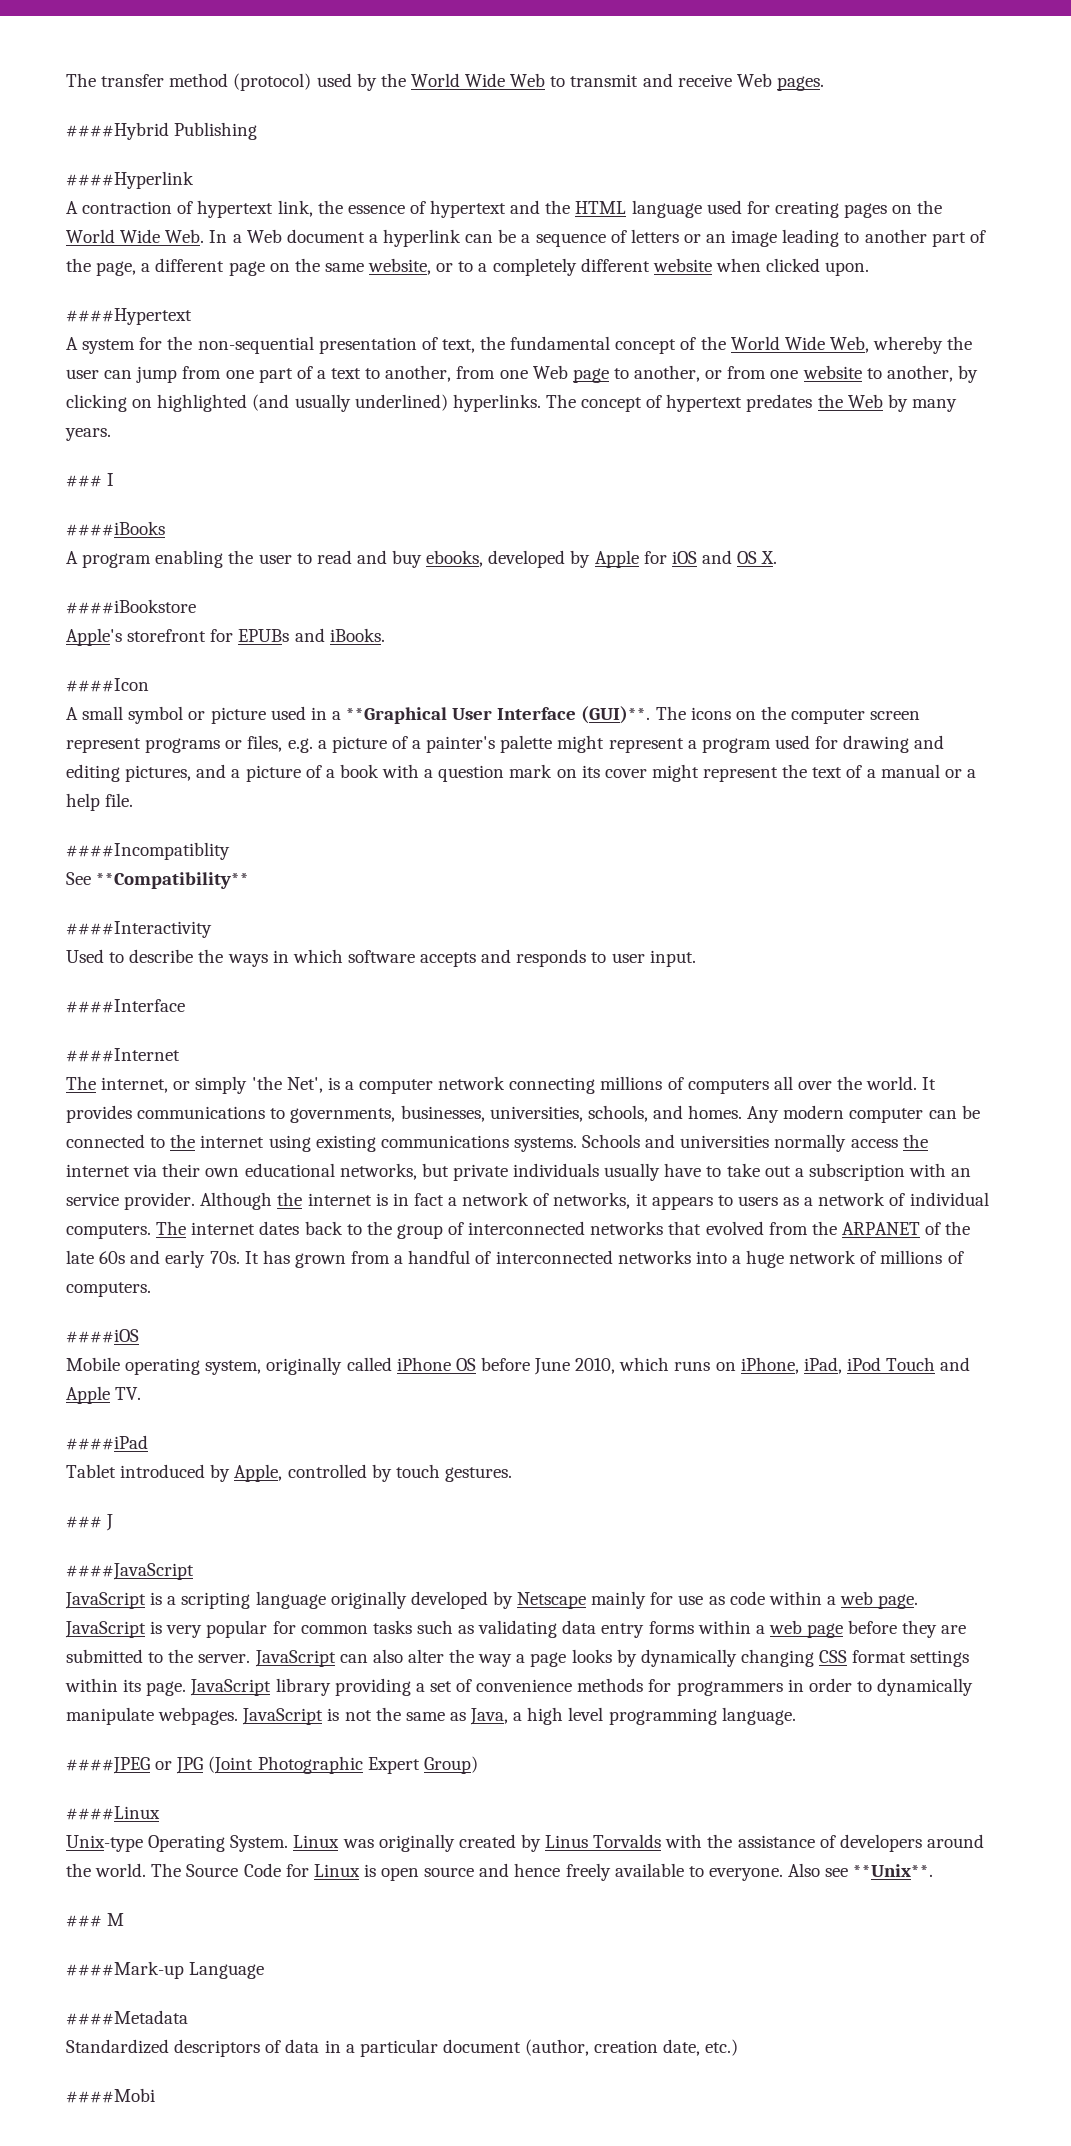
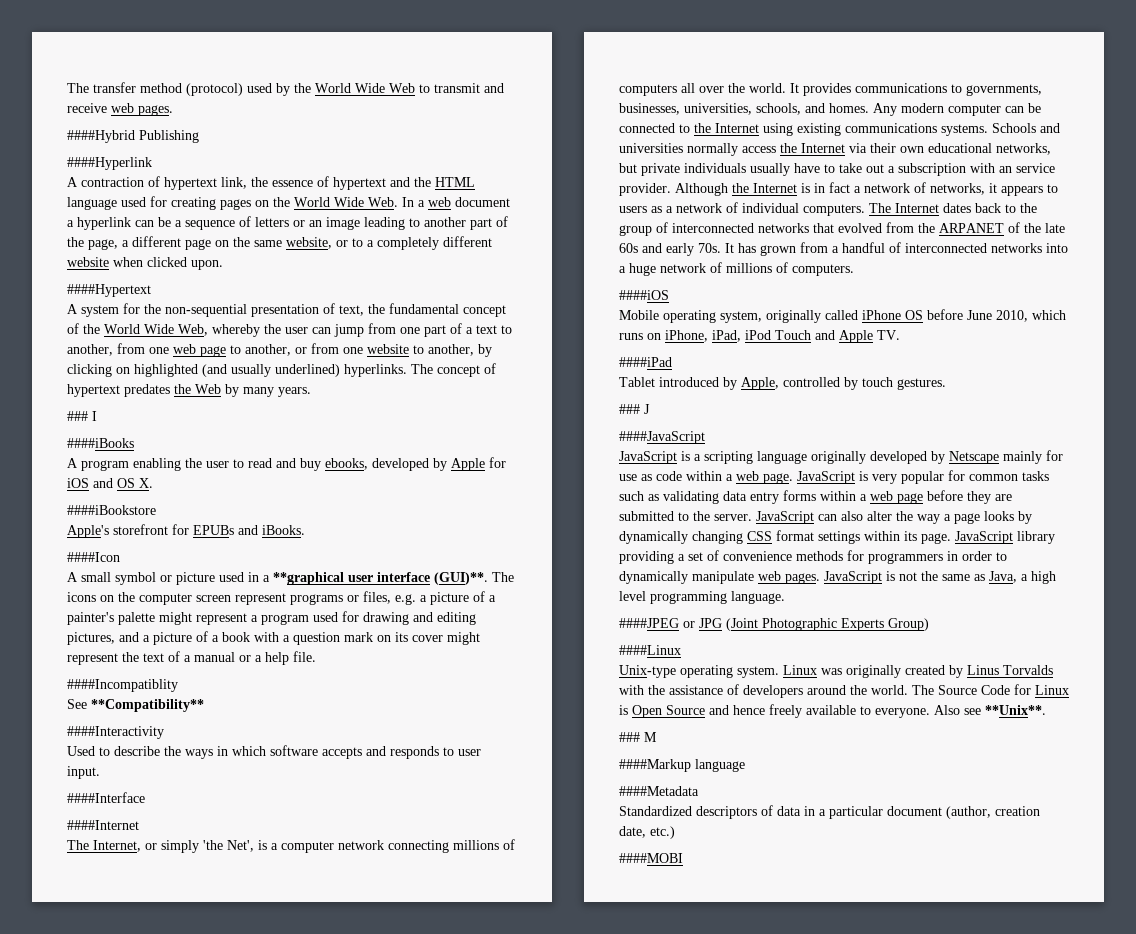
- The transfer method (protocol) used by the World Wide Web to transmit and receive Web pages.
+ The transfer method (protocol) used by the World Wide Web to transmit and receive web pages.
- A contraction of hypertext link, the essence of hypertext and the HTML language used for creating pages on the World Wide Web. In a Web document a hyperlink can be a sequence of letters or an image leading to another part of the page, a different page on the same website, or to a completely different website when clicked upon.
+ A contraction of hypertext link, the essence of hypertext and the HTML language used for creating pages on the World Wide Web. In a web document a hyperlink can be a sequence of letters or an image leading to another part of the page, a different page on the same website, or to a completely different website when clicked upon.
- A system for the non-sequential presentation of text, the fundamental concept of the World Wide Web, whereby the user can jump from one part of a text to another, from one Web page to another, or from one website to another, by clicking on highlighted (and usually underlined) hyperlinks.
+ A system for the non-sequential presentation of text, the fundamental concept of the World Wide Web, whereby the user can jump from one part of a text to another, from one web page to another, or from one website to another, by clicking on highlighted (and usually underlined) hyperlinks.
- A small symbol or picture used in a **Graphical User Interface (GUI)**.
+ A small symbol or picture used in a **graphical user interface (GUI)**.
- The internet, or simply 'the Net', is a computer network connecting millions of computers all over the world.
+ The Internet, or simply 'the Net', is a computer network connecting millions of computers all over the world.
- Any modern computer can be connected to the internet using existing communications systems.
+ Any modern computer can be connected to the Internet using existing communications systems.
- Schools and universities normally access the internet via their own educational networks, but private individuals usually have to take out a subscription with an service provider.
+ Schools and universities normally access the Internet via their own educational networks, but private individuals usually have to take out a subscription with an service provider.
- Although the internet is in fact a network of networks, it appears to users as a network of individual computers.
+ Although the Internet is in fact a network of networks, it appears to users as a network of individual computers.
- The internet dates back to the group of interconnected networks that evolved from the ARPANET of the late 60s and early 70s.
+ The Internet dates back to the group of interconnected networks that evolved from the ARPANET of the late 60s and early 70s.
- JavaScript library providing a set of convenience methods for programmers in order to dynamically manipulate webpages.
+ JavaScript library providing a set of convenience methods for programmers in order to dynamically manipulate web pages.
- ####JPEG or JPG (Joint Photographic Expert Group)
+ ####JPEG or JPG (Joint Photographic Experts Group)
- Unix-type Operating System.
+ Unix-type operating system.
- The Source Code for Linux is open source and hence freely available to everyone.
+ The Source Code for Linux is Open Source and hence freely available to everyone.
- ####Mark-up Language
+ ####Markup language
- ####Mobi
+ ####MOBI

